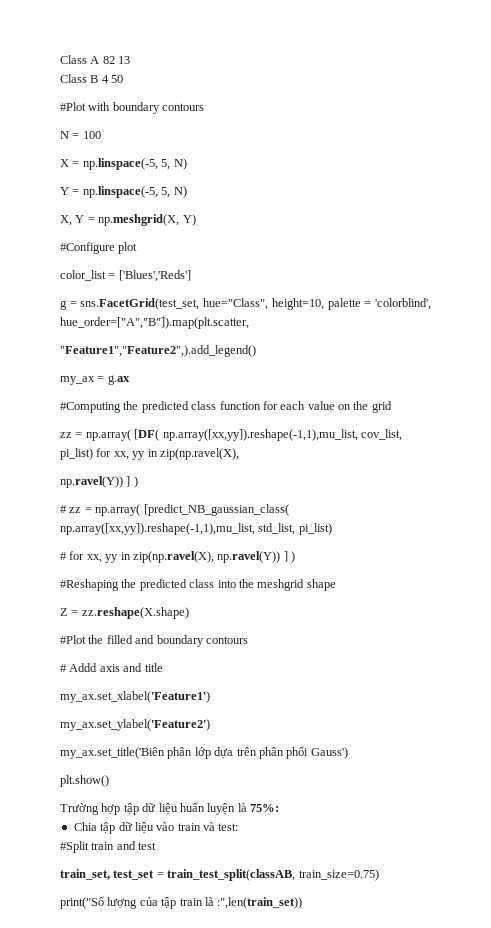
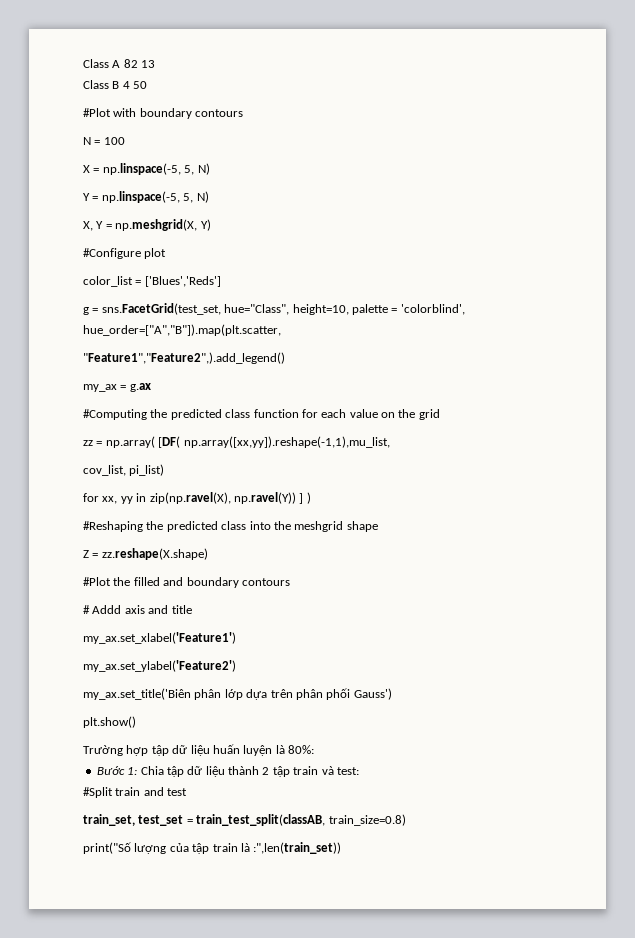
- zz = np.array( [DF( np.array([xx,yy]).reshape(-1,1),mu_list, cov_list, pi_list) for xx, yy in zip(np.ravel(X),
- np.ravel(Y)) ] )
- # zz = np.array( [predict_NB_gaussian_class( np.array([xx,yy]).reshape(-1,1),mu_list, std_list, pi_list)
- # for xx, yy in zip(np.ravel(X), np.ravel(Y)) ] )
+ zz = np.array( [DF( np.array([xx,yy]).reshape(-1,1),mu_list,
+ cov_list, pi_list)
+ for xx, yy in zip(np.ravel(X), np.ravel(Y)) ] )
- Trường hợp tập dữ liệu huấn luyện là 75%:
- Chia tập dữ liệu vào train và test:
+ Trường hợp tập dữ liệu huấn luyện là 80%:
+ Bước 1: Chia tập dữ liệu thành 2 tập train và test:
- train_set, test_set = train_test_split(classAB, train_size=0.75)
+ train_set, test_set = train_test_split(classAB, train_size=0.8)

